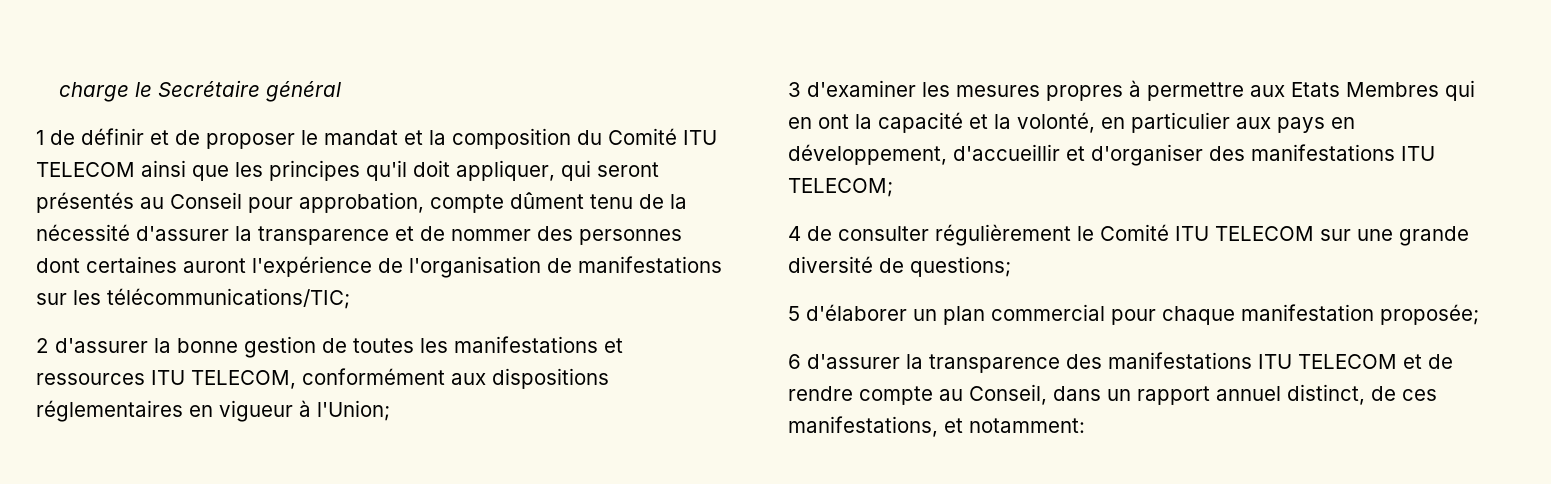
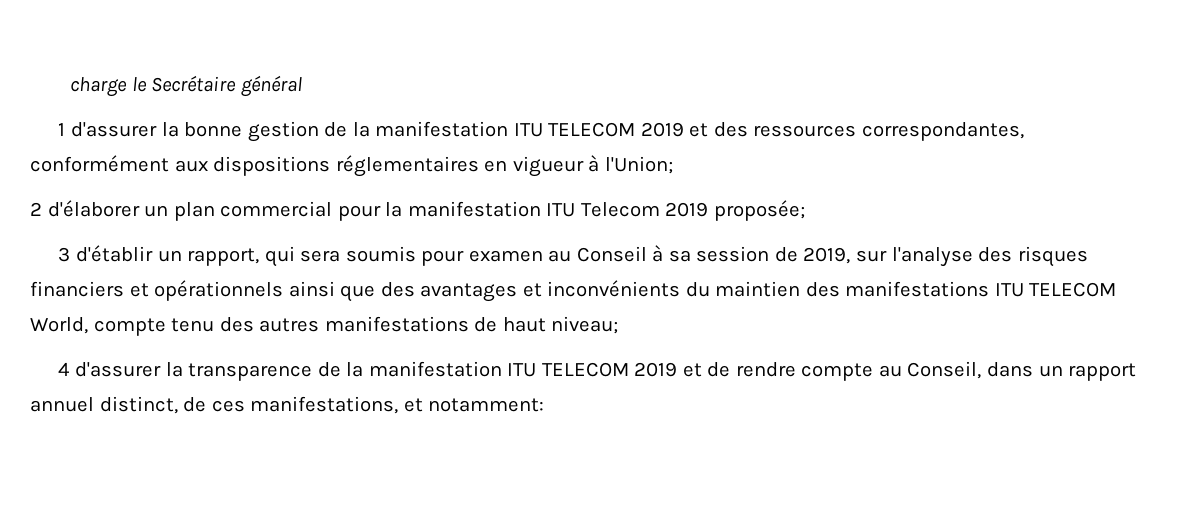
- 1 de définir et de proposer le mandat et la composition du Comité ITU TELECOM ainsi que les principes qu'il doit appliquer, qui seront présentés au Conseil pour approbation, compte dûment tenu de la nécessité d'assurer la transparence et de nommer des personnes dont certaines auront l'expérience de l'organisation de manifestations sur les télécommunications/TIC;
- 2 d'assurer la bonne gestion de toutes les manifestations et ressources ITU TELECOM, conformément aux dispositions réglementaires en vigueur à l'Union;
+ 1 d'assurer la bonne gestion de la manifestation ITU TELECOM 2019 et des ressources correspondantes, conformément aux dispositions réglementaires en vigueur à l'Union;
- 3 d'examiner les mesures propres à permettre aux Etats Membres qui en ont la capacité et la volonté, en particulier aux pays en développement, d'accueillir et d'organiser des manifestations ITU TELECOM;
- 4 de consulter régulièrement le Comité ITU TELECOM sur une grande diversité de questions;
- 5 d'élaborer un plan commercial pour chaque manifestation proposée;
- 6 d'assurer la transparence des manifestations ITU TELECOM et de rendre compte au Conseil, dans un rapport annuel distinct, de ces manifestations, et notamment:
+ 2 d'élaborer un plan commercial pour la manifestation ITU Telecom 2019 proposée;
+ 3 d'établir un rapport, qui sera soumis pour examen au Conseil à sa session de 2019, sur l'analyse des risques financiers et opérationnels ainsi que des avantages et inconvénients du maintien des manifestations ITU TELECOM World, compte tenu des autres manifestations de haut niveau;
+ 4 d'assurer la transparence de la manifestation ITU TELECOM 2019 et de rendre compte au Conseil, dans un rapport annuel distinct, de ces manifestations, et notamment:

